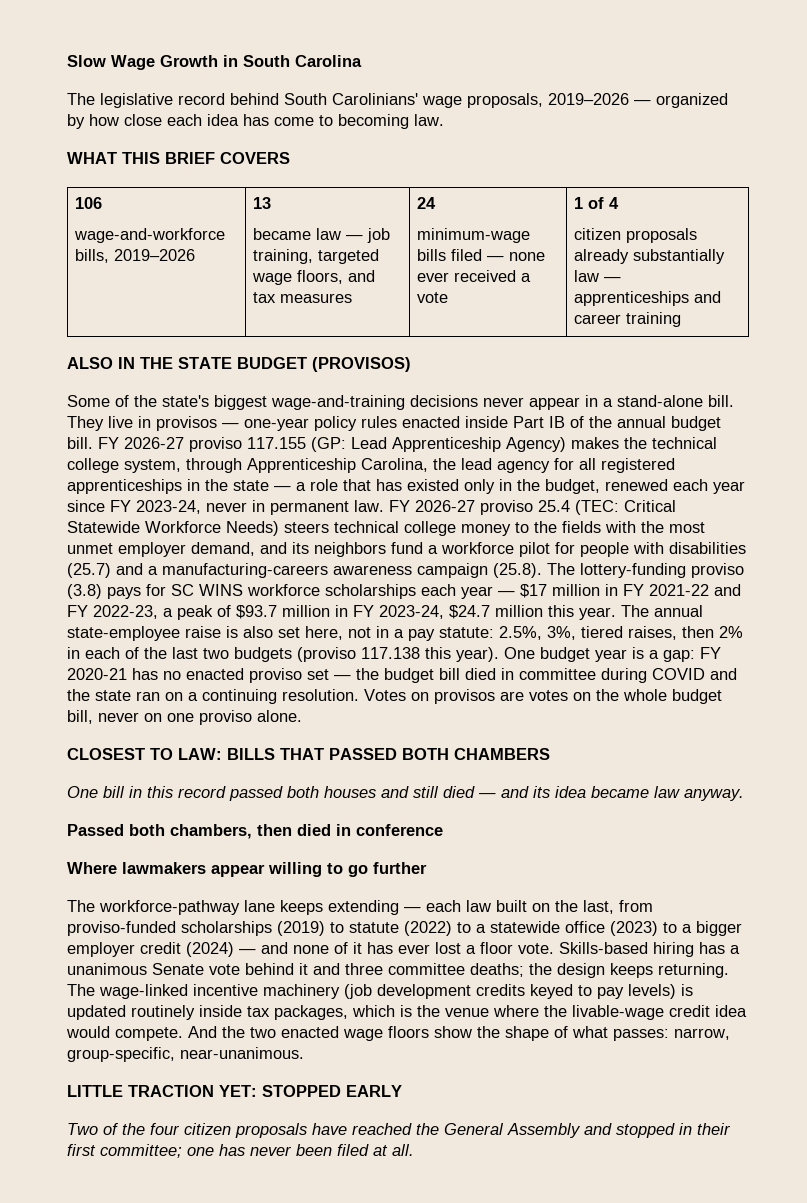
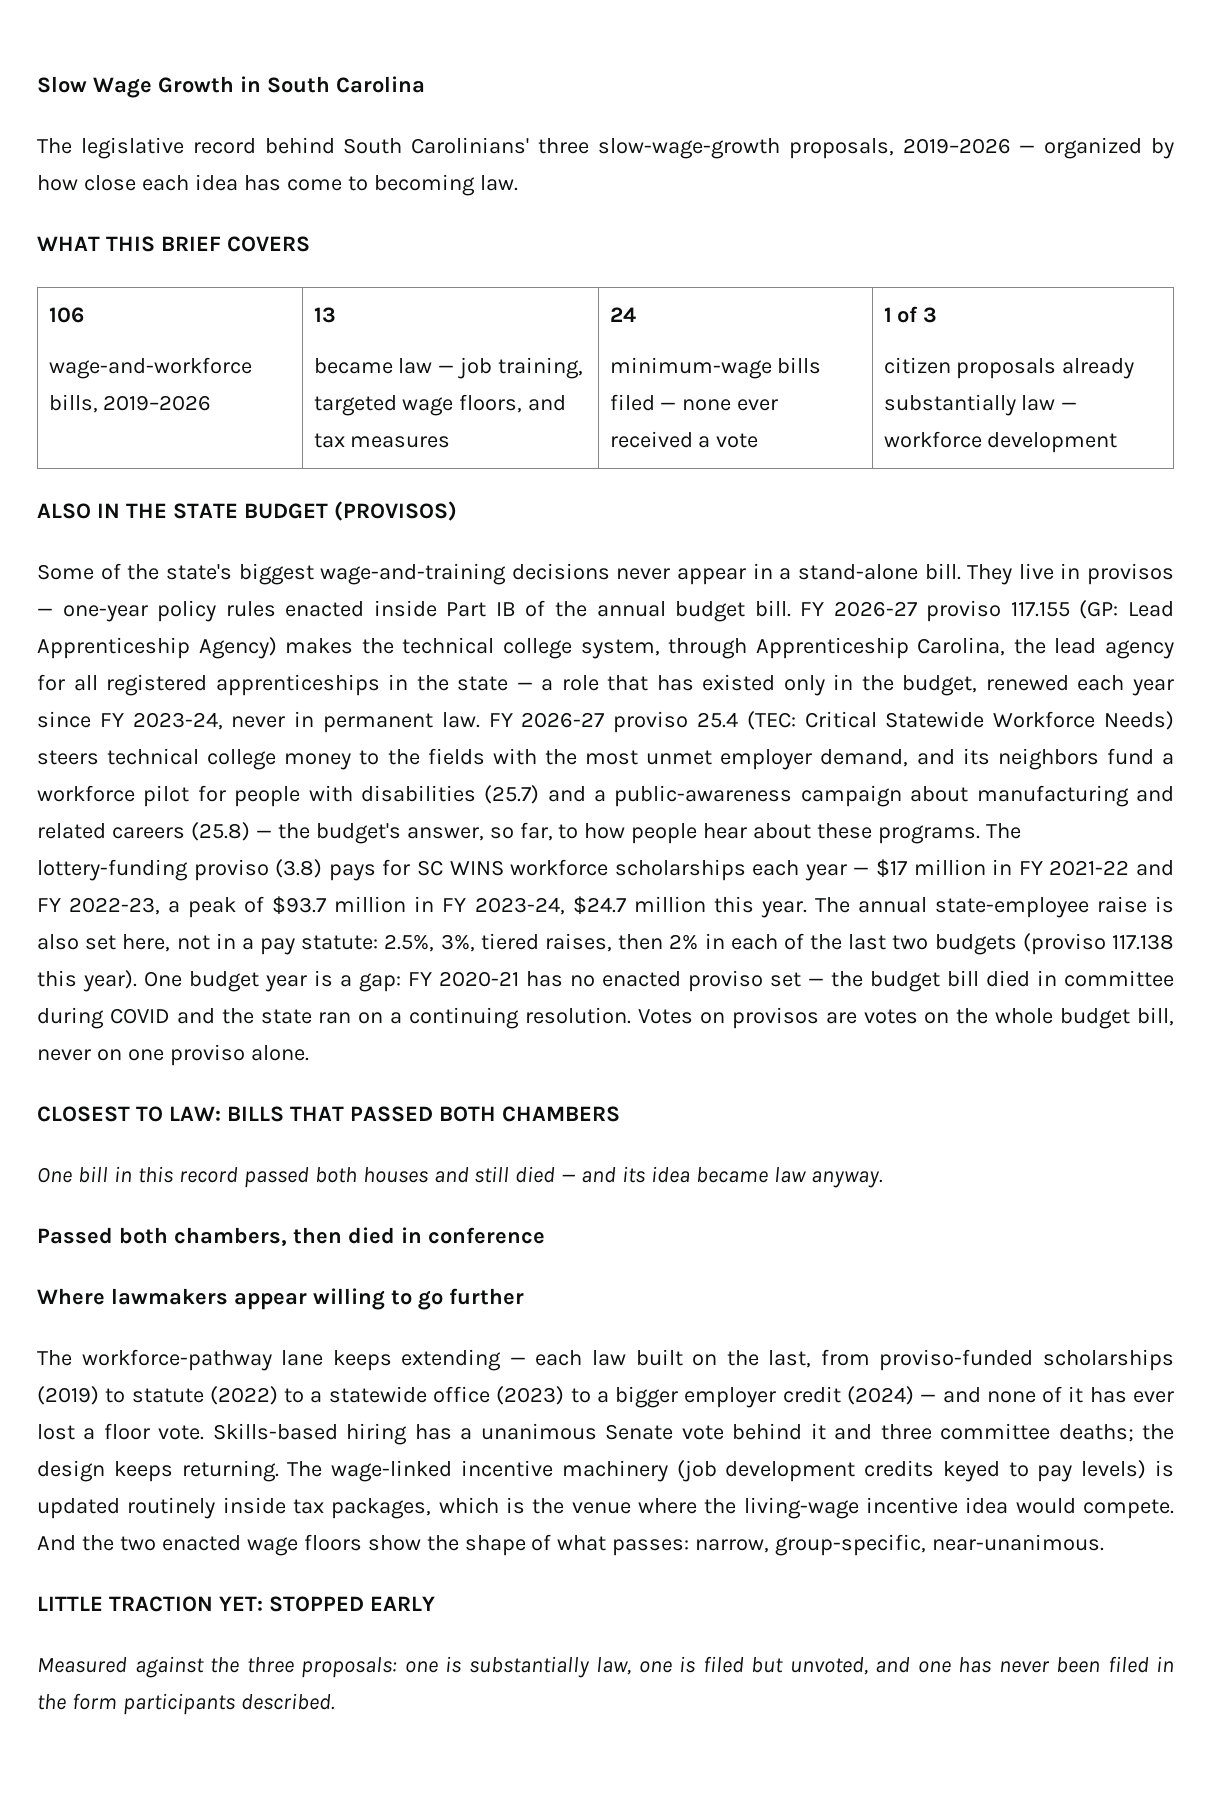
- The legislative record behind South Carolinians' wage proposals, 2019–2026 — organized by how close each idea has come to becoming law.
+ The legislative record behind South Carolinians' three slow-wage-growth proposals, 2019–2026 — organized by how close each idea has come to becoming law.
  106
  wage-and-workforce bills, 2019–2026 | 13
  became law — job training, targeted wage floors, and tax measures | 24
- minimum-wage bills filed — none ever received a vote | 1 of 4
- citizen proposals already substantially law — apprenticeships and career training
+ minimum-wage bills filed — none ever received a vote | 1 of 3
+ citizen proposals already substantially law — workforce development
- Critical Statewide Workforce Needs) steers technical college money to the fields with the most unmet employer demand, and its neighbors fund a workforce pilot for people with disabilities (25.7) and a manufacturing-careers awareness campaign (25.8). The lottery-funding proviso (3.8) pays for SC WINS workforce scholarships each year — $17 million in FY 2021-22 and FY 2022-23, a peak of $93.7 million in FY 2023-24, $24.7 million this year.
+ Critical Statewide Workforce Needs) steers technical college money to the fields with the most unmet employer demand, and its neighbors fund a workforce pilot for people with disabilities (25.7) and a public-awareness campaign about manufacturing and related careers (25.8) — the budget's answer, so far, to how people hear about these programs. The lottery-funding proviso (3.8) pays for SC WINS workforce scholarships each year — $17 million in FY 2021-22 and FY 2022-23, a peak of $93.7 million in FY 2023-24, $24.7 million this year.
- The wage-linked incentive machinery (job development credits keyed to pay levels) is updated routinely inside tax packages, which is the venue where the livable-wage credit idea would compete.
+ The wage-linked incentive machinery (job development credits keyed to pay levels) is updated routinely inside tax packages, which is the venue where the living-wage incentive idea would compete.
- Two of the four citizen proposals have reached the General Assembly and stopped in their first committee; one has never been filed at all.
+ Measured against the three proposals: one is substantially law, one is filed but unvoted, and one has never been filed in the form participants described.

